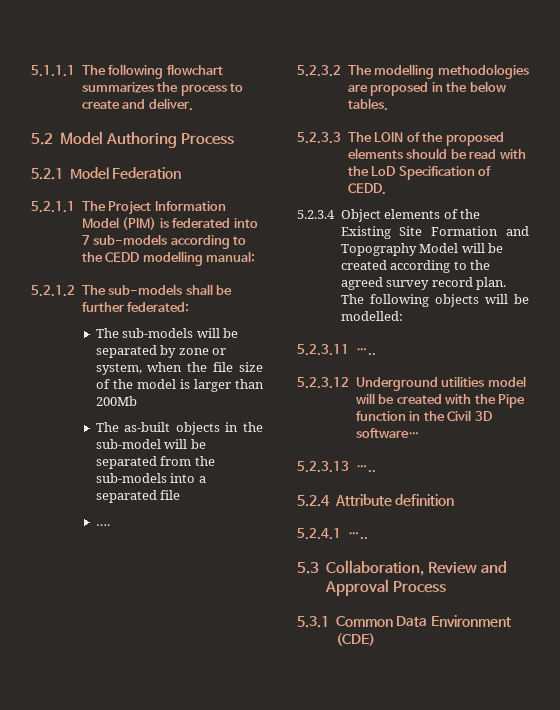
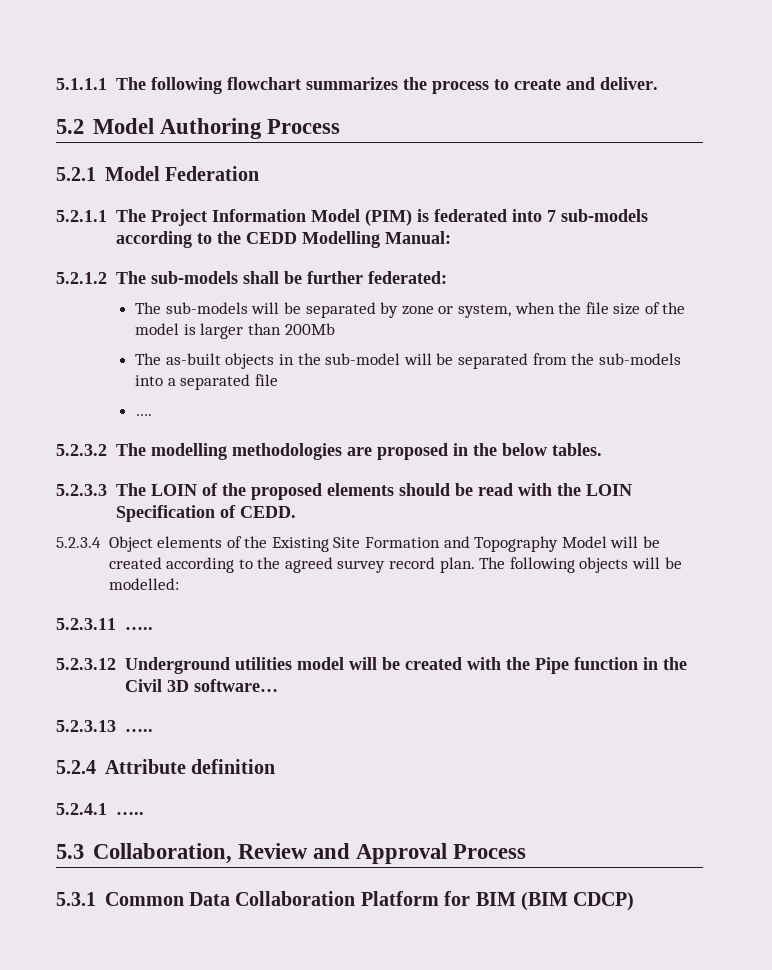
- 5.2.1.1 The Project Information Model (PIM) is federated into 7 sub-models according to the CEDD modelling manual:
+ 5.2.1.1 The Project Information Model (PIM) is federated into 7 sub-models according to the CEDD Modelling Manual:
- 5.2.3.3 The LOIN of the proposed elements should be read with the LoD Specification of CEDD.
+ 5.2.3.3 The LOIN of the proposed elements should be read with the LOIN Specification of CEDD.
- 5.3.1 Common Data Environment (CDE)
+ 5.3.1 Common Data Collaboration Platform for BIM (BIM CDCP)

